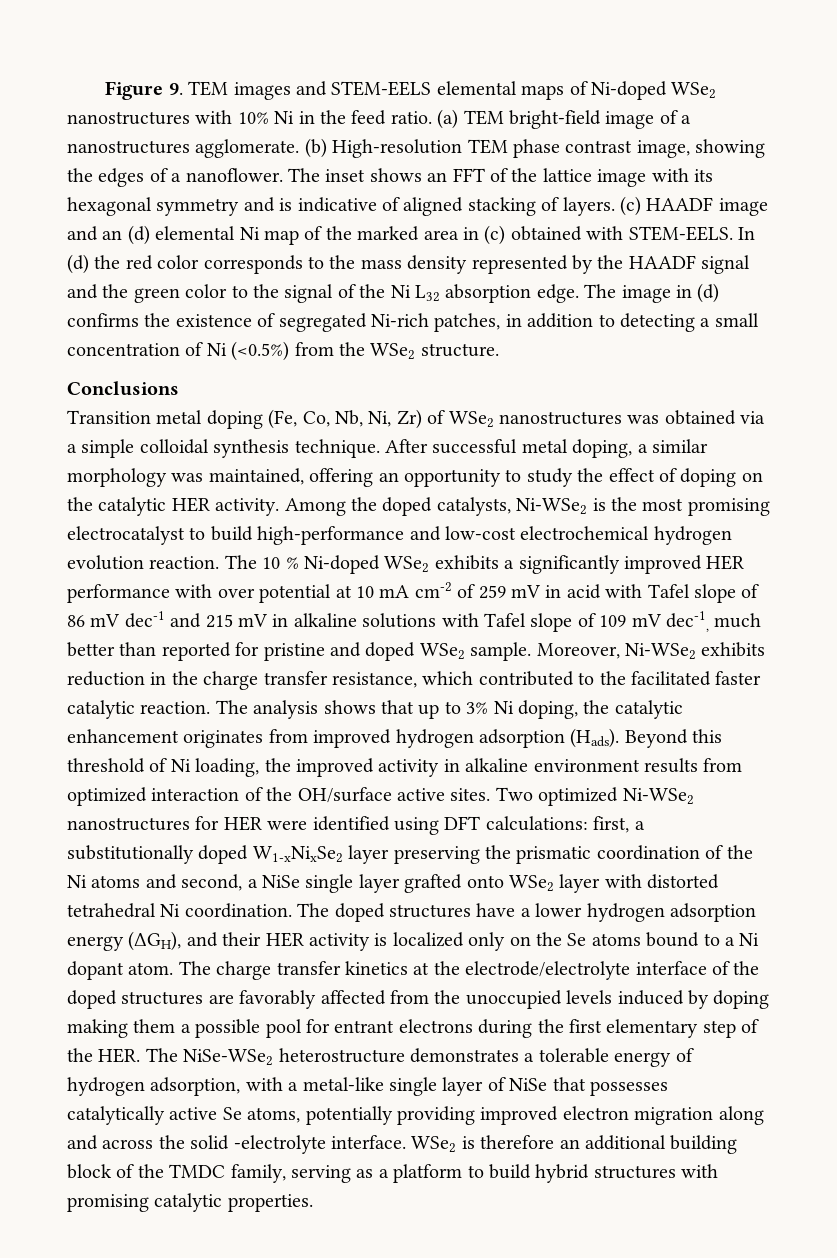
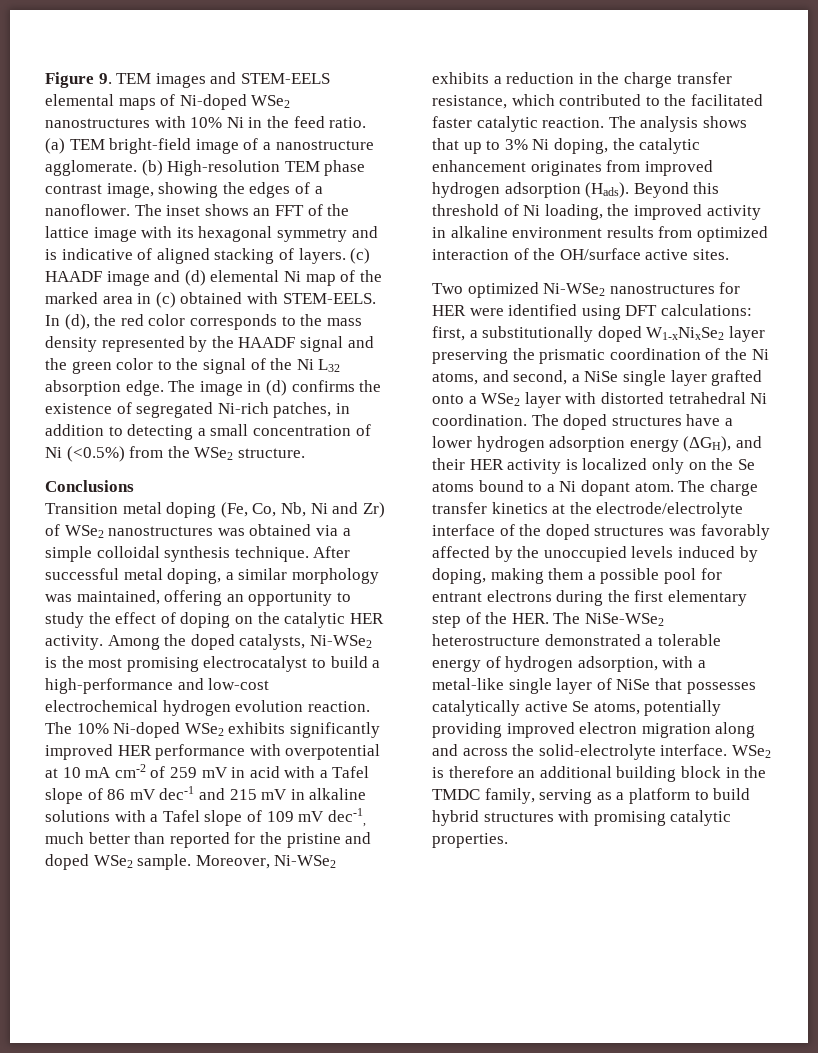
- (a) TEM bright-field image of a nanostructures agglomerate.
+ (a) TEM bright-field image of a nanostructure agglomerate.
- (c) HAADF image and an (d) elemental Ni map of the marked area in (c) obtained with STEM-EELS.
+ (c) HAADF image and (d) elemental Ni map of the marked area in (c) obtained with STEM-EELS.
- In (d) the red color corresponds to the mass density represented by the HAADF signal and the green color to the signal of the Ni L32 absorption edge.
+ In (d), the red color corresponds to the mass density represented by the HAADF signal and the green color to the signal of the Ni L32 absorption edge.
- Transition metal doping (Fe, Co, Nb, Ni, Zr) of WSe2 nanostructures was obtained via a simple colloidal synthesis technique.
+ Transition metal doping (Fe, Co, Nb, Ni and Zr) of WSe2 nanostructures was obtained via a simple colloidal synthesis technique.
- Among the doped catalysts, Ni-WSe2 is the most promising electrocatalyst to build high-performance and low-cost electrochemical hydrogen evolution reaction.
+ Among the doped catalysts, Ni-WSe2 is the most promising electrocatalyst to build a high-performance and low-cost electrochemical hydrogen evolution reaction.
- The 10 % Ni-doped WSe2 exhibits a significantly improved HER performance with over potential at 10 mA cm-2 of 259 mV in acid with Tafel slope of 86 mV dec-1 and 215 mV in alkaline solutions with Tafel slope of 109 mV dec-1, much better than reported for pristine and doped WSe2 sample.
+ The 10% Ni-doped WSe2 exhibits significantly improved HER performance with overpotential at 10 mA cm-2 of 259 mV in acid with a Tafel slope of 86 mV dec-1 and 215 mV in alkaline solutions with a Tafel slope of 109 mV dec-1, much better than reported for the pristine and doped WSe2 sample.
- Moreover, Ni-WSe2 exhibits reduction in the charge transfer resistance, which contributed to the facilitated faster catalytic reaction.
+ Moreover, Ni-WSe2 exhibits a reduction in the charge transfer resistance, which contributed to the facilitated faster catalytic reaction.
- Beyond this threshold of Ni loading, the improved activity in alkaline environment results from optimized interaction of the OH/surface active sites. Two optimized Ni-WSe2 nanostructures for HER were identified using DFT calculations: first, a substitutionally doped W1-xNixSe2 layer preserving the prismatic coordination of the Ni atoms and second, a NiSe single layer grafted onto WSe2 layer with distorted tetrahedral Ni coordination.
+ Beyond this threshold of Ni loading, the improved activity in alkaline environment results from optimized interaction of the OH/surface active sites.
+ Two optimized Ni-WSe2 nanostructures for HER were identified using DFT calculations: first, a substitutionally doped W1-xNixSe2 layer preserving the prismatic coordination of the Ni atoms, and second, a NiSe single layer grafted onto a WSe2 layer with distorted tetrahedral Ni coordination.
- The charge transfer kinetics at the electrode/electrolyte interface of the doped structures are favorably affected from the unoccupied levels induced by doping making them a possible pool for entrant electrons during the first elementary step of the HER. The NiSe-WSe2 heterostructure demonstrates a tolerable energy of hydrogen adsorption, with a metal-like single layer of NiSe that possesses catalytically active Se atoms, potentially providing improved electron migration along and across the solid -electrolyte interface.
+ The charge transfer kinetics at the electrode/electrolyte interface of the doped structures was favorably affected by the unoccupied levels induced by doping, making them a possible pool for entrant electrons during the first elementary step of the HER. The NiSe-WSe2 heterostructure demonstrated a tolerable energy of hydrogen adsorption, with a metal-like single layer of NiSe that possesses catalytically active Se atoms, potentially providing improved electron migration along and across the solid-electrolyte interface.
- WSe2 is therefore an additional building block of the TMDC family, serving as a platform to build hybrid structures with promising catalytic properties.
+ WSe2 is therefore an additional building block in the TMDC family, serving as a platform to build hybrid structures with promising catalytic properties.

